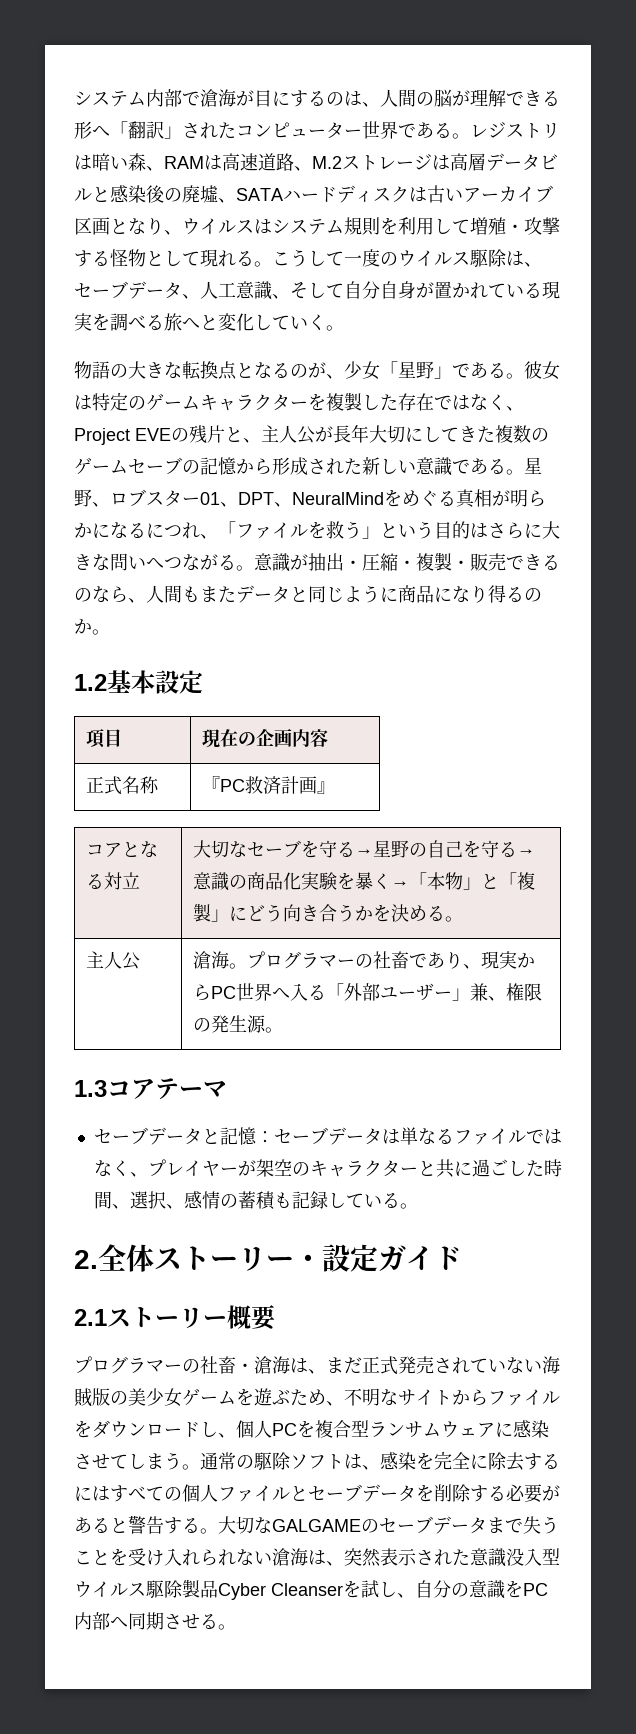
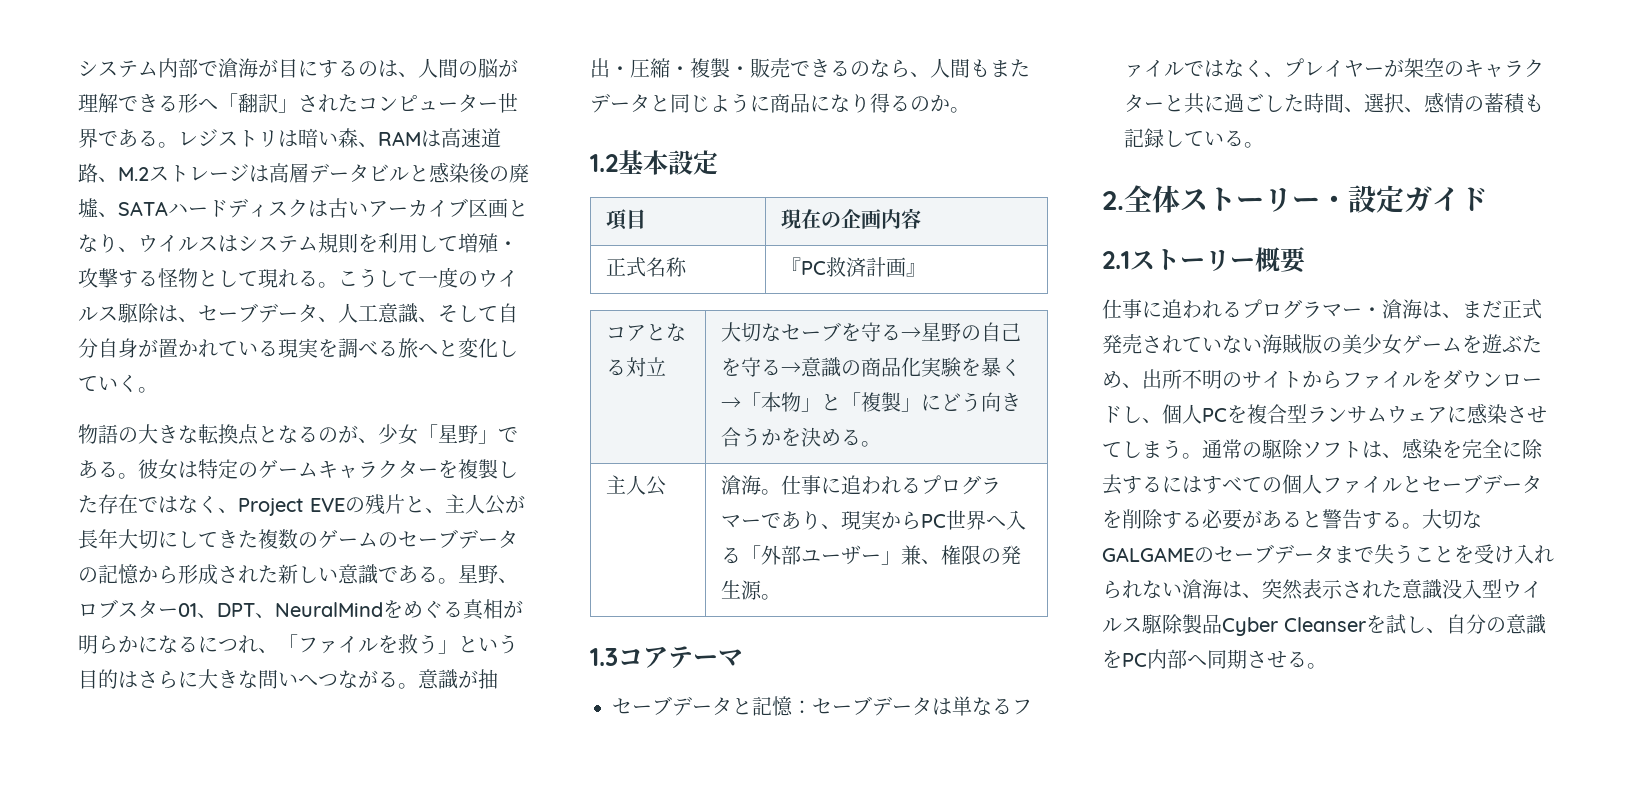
- 彼女は特定のゲームキャラクターを複製した存在ではなく、Project EVEの残片と、主人公が長年大切にしてきた複数のゲームセーブの記憶から形成された新しい意識である。
+ 彼女は特定のゲームキャラクターを複製した存在ではなく、Project EVEの残片と、主人公が長年大切にしてきた複数のゲームのセーブデータの記憶から形成された新しい意識である。
- 主人公 | 滄海。プログラマーの社畜であり、現実からPC世界へ入る「外部ユーザー」兼、権限の発生源。
+ 主人公 | 滄海。仕事に追われるプログラマーであり、現実からPC世界へ入る「外部ユーザー」兼、権限の発生源。
- プログラマーの社畜・滄海は、まだ正式発売されていない海賊版の美少女ゲームを遊ぶため、不明なサイトからファイルをダウンロードし、個人PCを複合型ランサムウェアに感染させてしまう。
+ 仕事に追われるプログラマー・滄海は、まだ正式発売されていない海賊版の美少女ゲームを遊ぶため、出所不明のサイトからファイルをダウンロードし、個人PCを複合型ランサムウェアに感染させてしまう。

